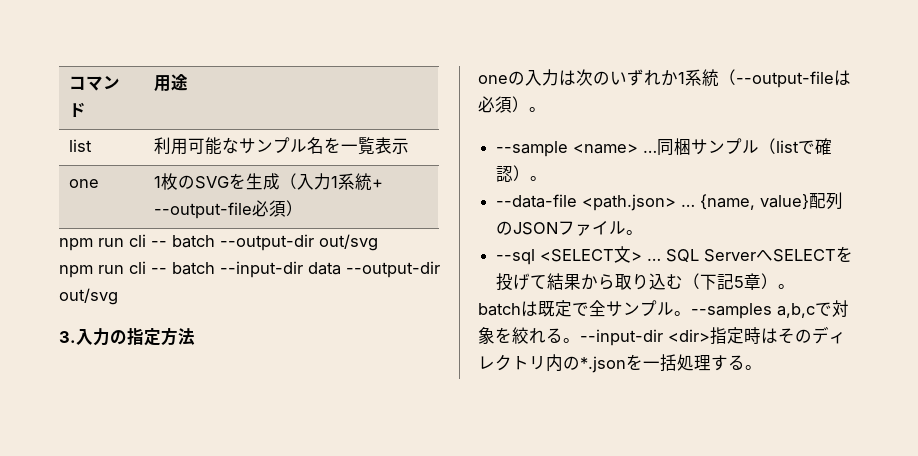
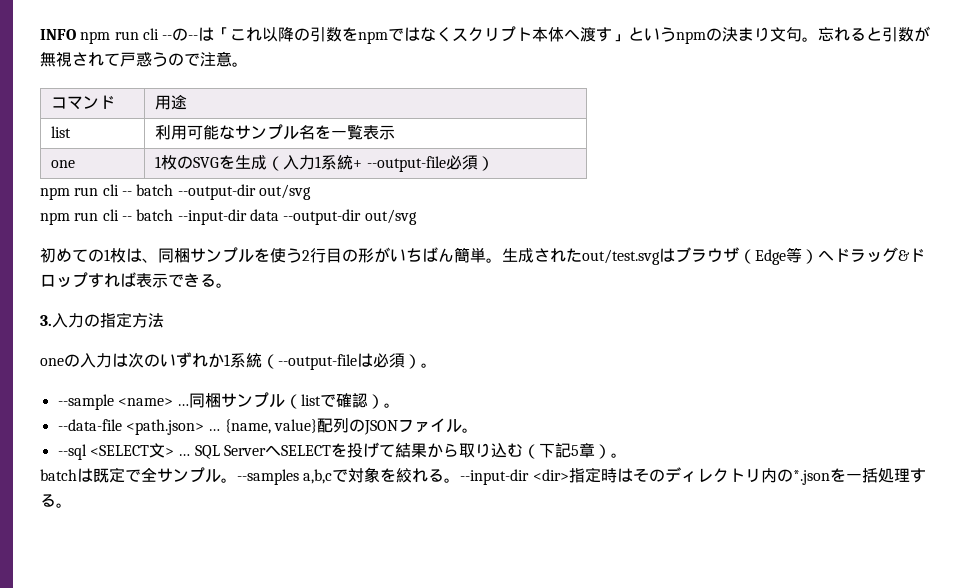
+ INFO npm run cli --の--は「これ以降の引数をnpmではなくスクリプト本体へ渡す」というnpmの決まり文句。忘れると引数が無視されて戸惑うので注意。
+ 初めての1枚は、同梱サンプルを使う2行目の形がいちばん簡単。生成されたout/test.svgはブラウザ（Edge等）へドラッグ&ドロップすれば表示できる。

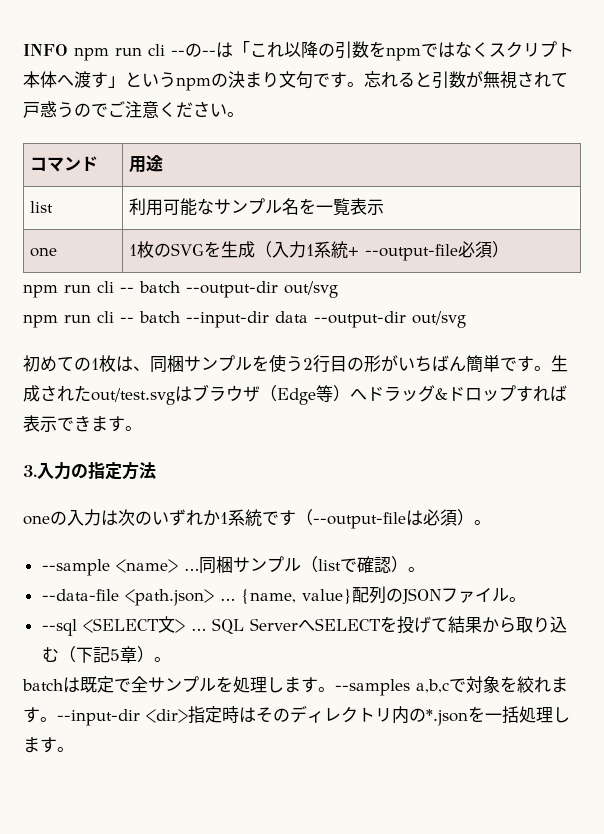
- INFO npm run cli --の--は「これ以降の引数をnpmではなくスクリプト本体へ渡す」というnpmの決まり文句。
+ INFO npm run cli --の--は「これ以降の引数をnpmではなくスクリプト本体へ渡す」というnpmの決まり文句です。
- 忘れると引数が無視されて戸惑うので注意。
+ 忘れると引数が無視されて戸惑うのでご注意ください。
- 初めての1枚は、同梱サンプルを使う2行目の形がいちばん簡単。
+ 初めての1枚は、同梱サンプルを使う2行目の形がいちばん簡単です。
- 生成されたout/test.svgはブラウザ（Edge等）へドラッグ&ドロップすれば表示できる。
+ 生成されたout/test.svgはブラウザ（Edge等）へドラッグ&ドロップすれば表示できます。
- oneの入力は次のいずれか1系統（--output-fileは必須）。
+ oneの入力は次のいずれか1系統です（--output-fileは必須）。
- batchは既定で全サンプル。
+ batchは既定で全サンプルを処理します。
- --samples a,b,cで対象を絞れる。
+ --samples a,b,cで対象を絞れます。
- --input-dir <dir>指定時はそのディレクトリ内の*.jsonを一括処理する。
+ --input-dir <dir>指定時はそのディレクトリ内の*.jsonを一括処理します。

